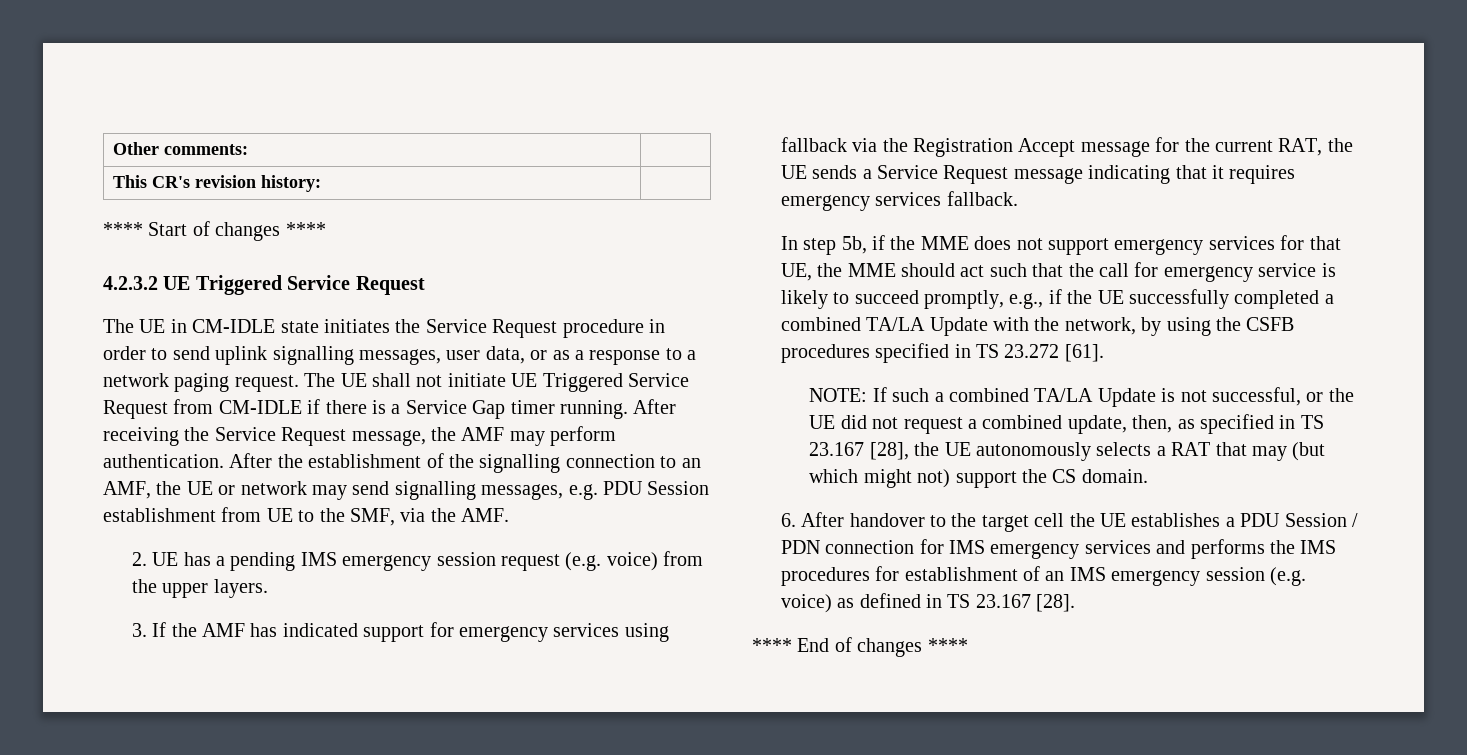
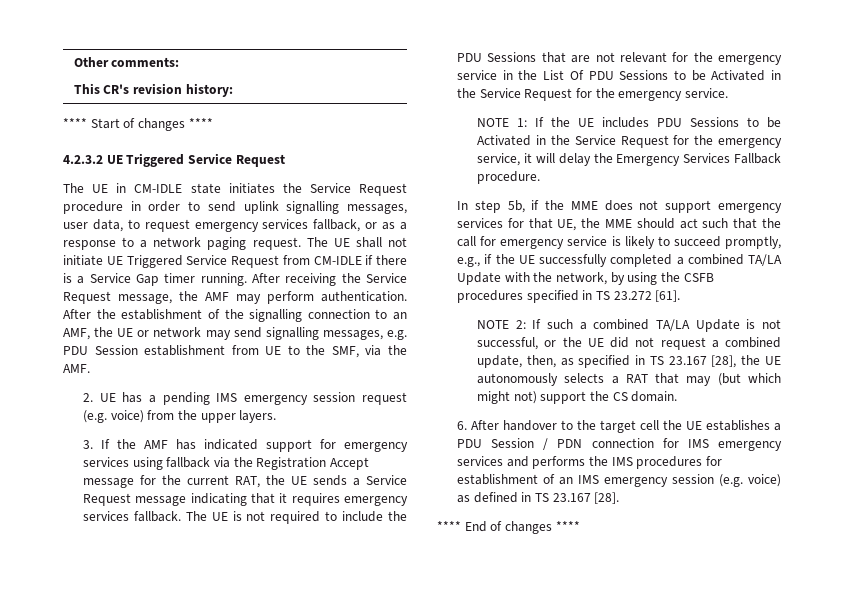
- The UE in CM-IDLE state initiates the Service Request procedure in order to send uplink signalling messages, user data, or as a response to a network paging request.
+ The UE in CM-IDLE state initiates the Service Request procedure in order to send uplink signalling messages, user data, to request emergency services fallback, or as a response to a network paging request.
+ The UE is not required to include the PDU Sessions that are not relevant for the emergency service in the List Of PDU Sessions to be Activated in the Service Request for the emergency service.
+ NOTE 1: If the UE includes PDU Sessions to be Activated in the Service Request for the emergency service, it will delay the Emergency Services Fallback procedure.
- NOTE: If such a combined TA/LA Update is not successful, or the UE did not request a combined update, then, as specified in TS 23.167 [28], the UE autonomously selects a RAT that may (but which might not) support the CS domain.
+ NOTE 2: If such a combined TA/LA Update is not successful, or the UE did not request a combined update, then, as specified in TS 23.167 [28], the UE autonomously selects a RAT that may (but which might not) support the CS domain.

